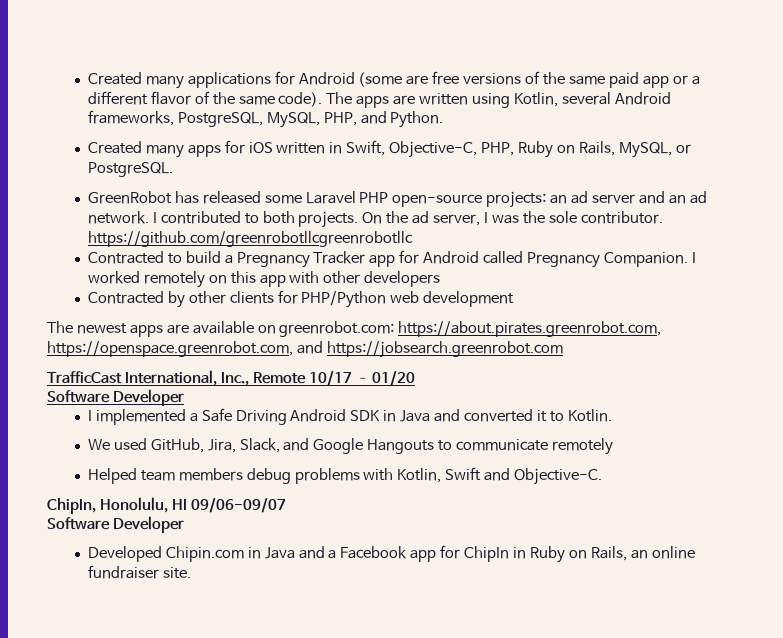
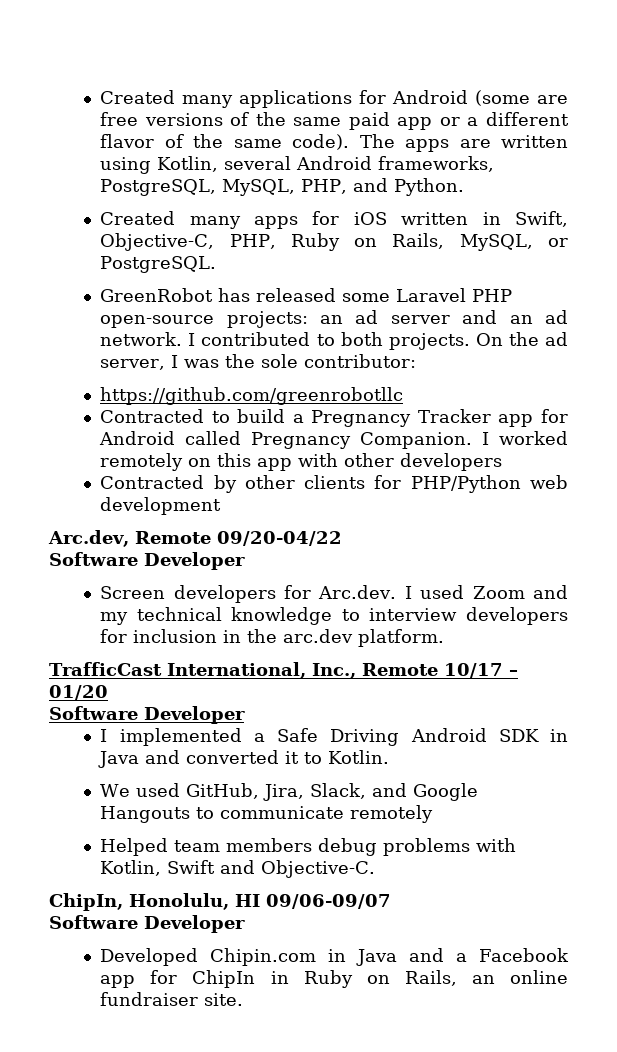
- On the ad server, I was the sole contributor. https://github.com/greenrobotllcgreenrobotllc
+ On the ad server, I was the sole contributor:
+ https://github.com/greenrobotllc
- The newest apps are available on greenrobot.com: https://about.pirates.greenrobot.com, https://openspace.greenrobot.com, and https://jobsearch.greenrobot.com
+ Arc.dev, Remote 09/20-04/22
+ Software Developer
+ Screen developers for Arc.dev. I used Zoom and my technical knowledge to interview developers for inclusion in the arc.dev platform.

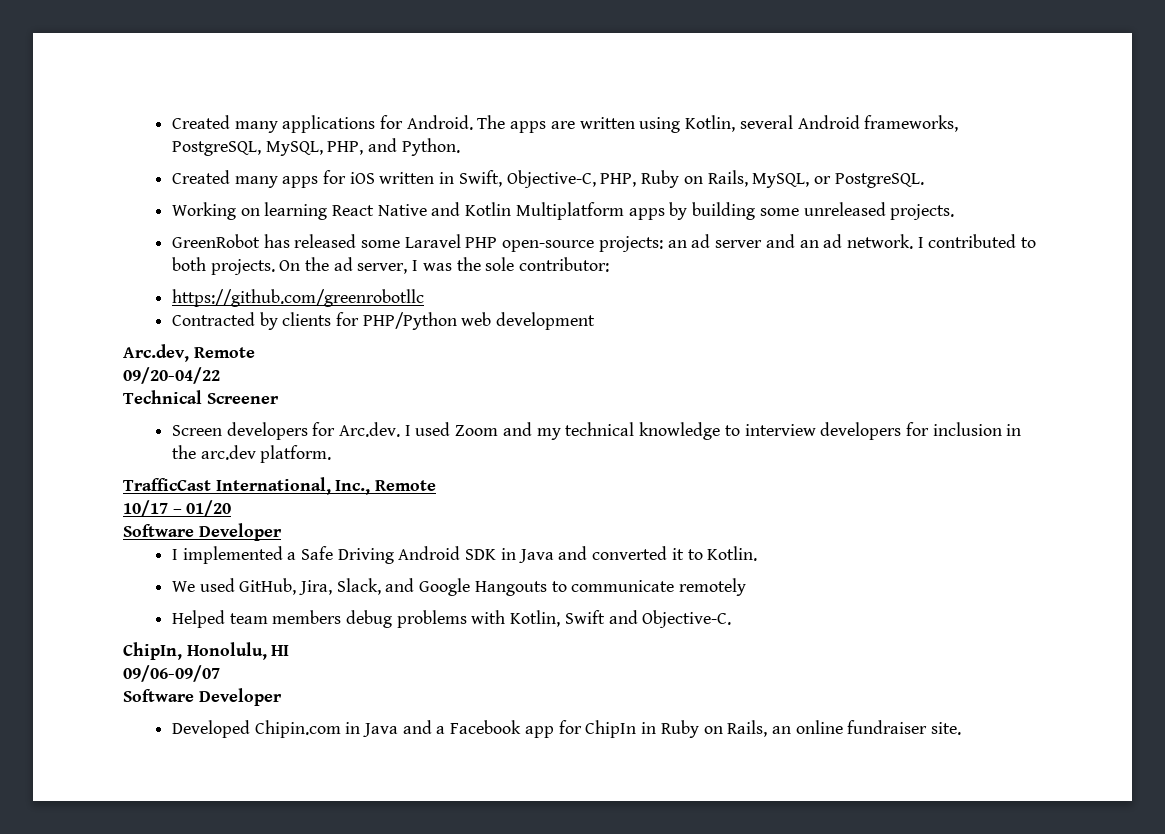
- Created many applications for Android (some are free versions of the same paid app or a different flavor of the same code).
+ Created many applications for Android.
+ Working on learning React Native and Kotlin Multiplatform apps by building some unreleased projects.
- Contracted to build a Pregnancy Tracker app for Android called Pregnancy Companion. I worked remotely on this app with other developers
- Contracted by other clients for PHP/Python web development
+ Contracted by clients for PHP/Python web development
- Arc.dev, Remote 09/20-04/22
- Software Developer
+ Arc.dev, Remote
+ 09/20-04/22
+ Technical Screener
- TrafficCast International, Inc., Remote 10/17 – 01/20
+ TrafficCast International, Inc., Remote
+ 10/17 – 01/20
- ChipIn, Honolulu, HI 09/06-09/07
+ ChipIn, Honolulu, HI
+ 09/06-09/07

